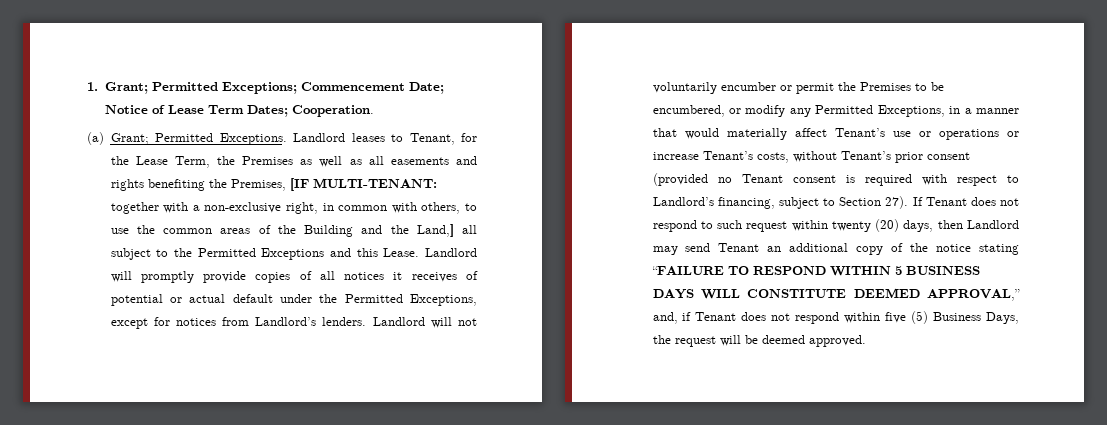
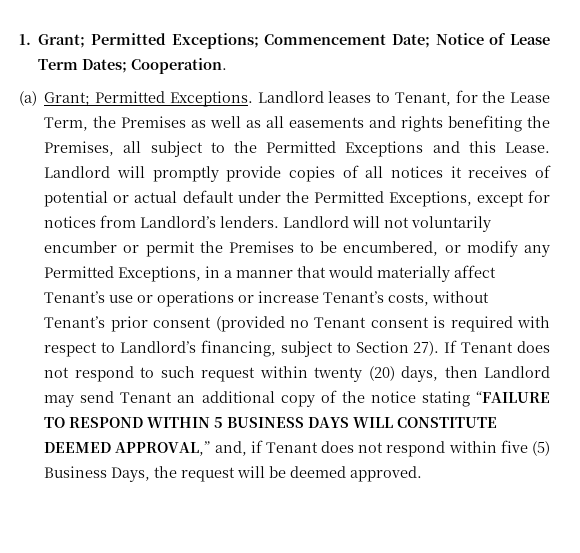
- Landlord leases to Tenant, for the Lease Term, the Premises as well as all easements and rights benefiting the Premises, [IF MULTI-TENANT: together with a non-exclusive right, in common with others, to use the common areas of the Building and the Land,] all subject to the Permitted Exceptions and this Lease.
+ Landlord leases to Tenant, for the Lease Term, the Premises as well as all easements and rights benefiting the Premises, all subject to the Permitted Exceptions and this Lease.

